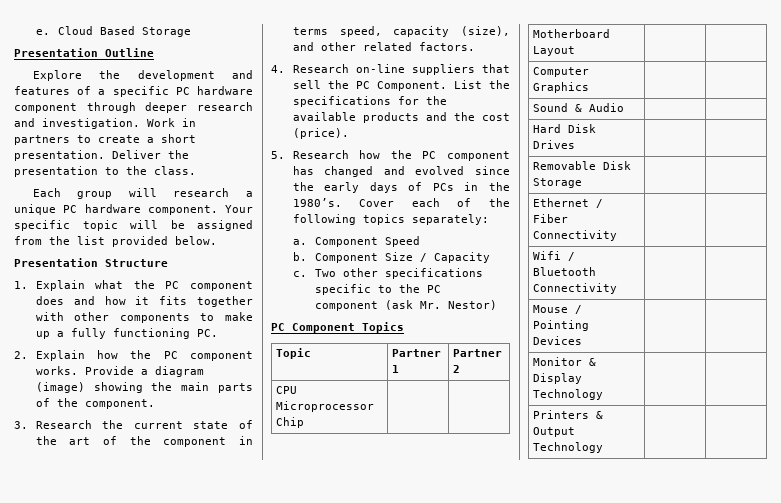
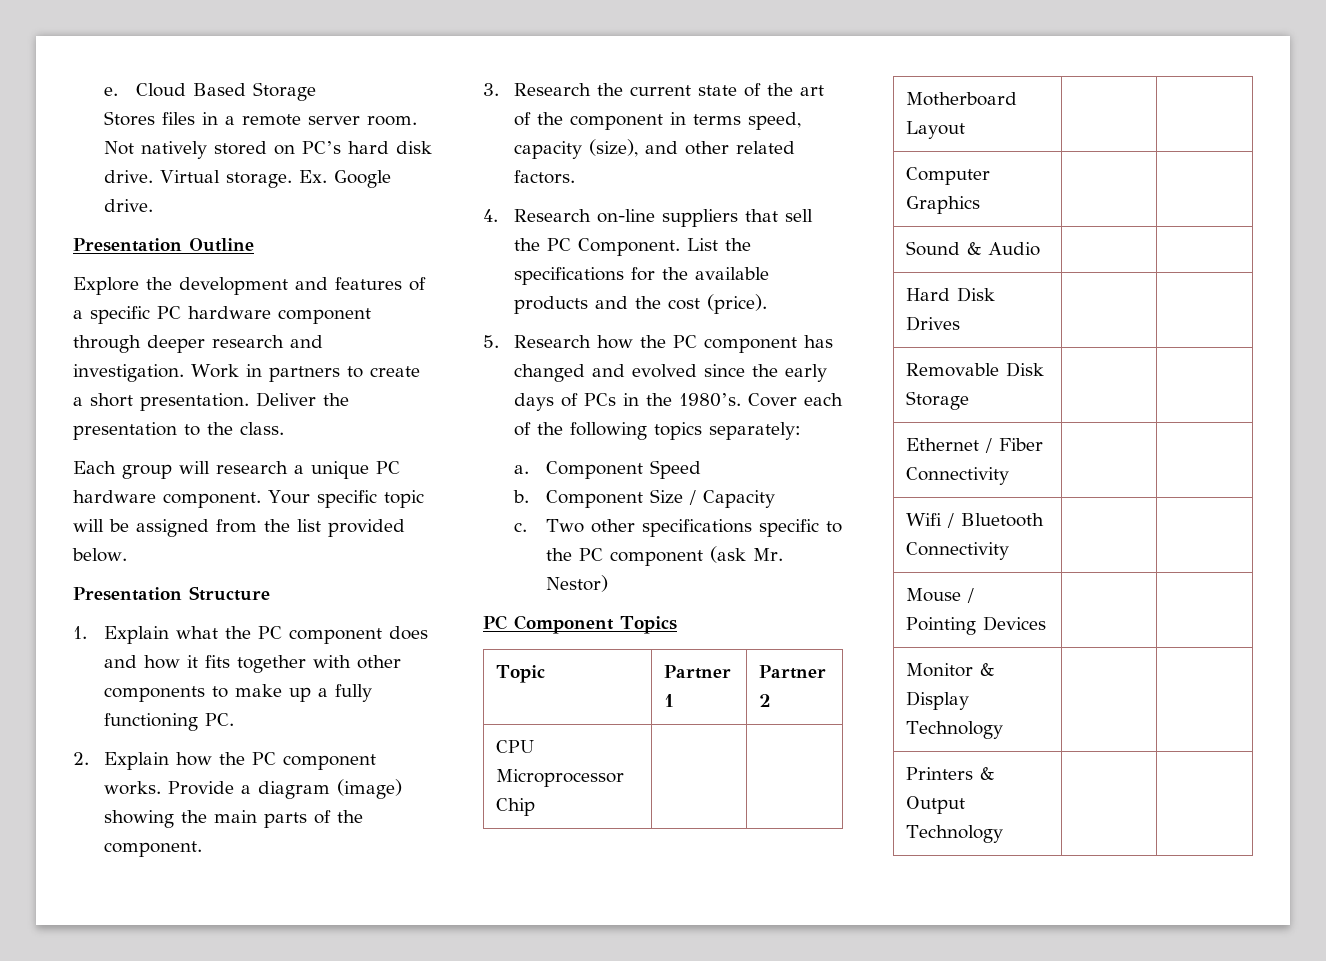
+ Stores files in a remote server room. Not natively stored on PC’s hard disk drive. Virtual storage. Ex. Google drive.

